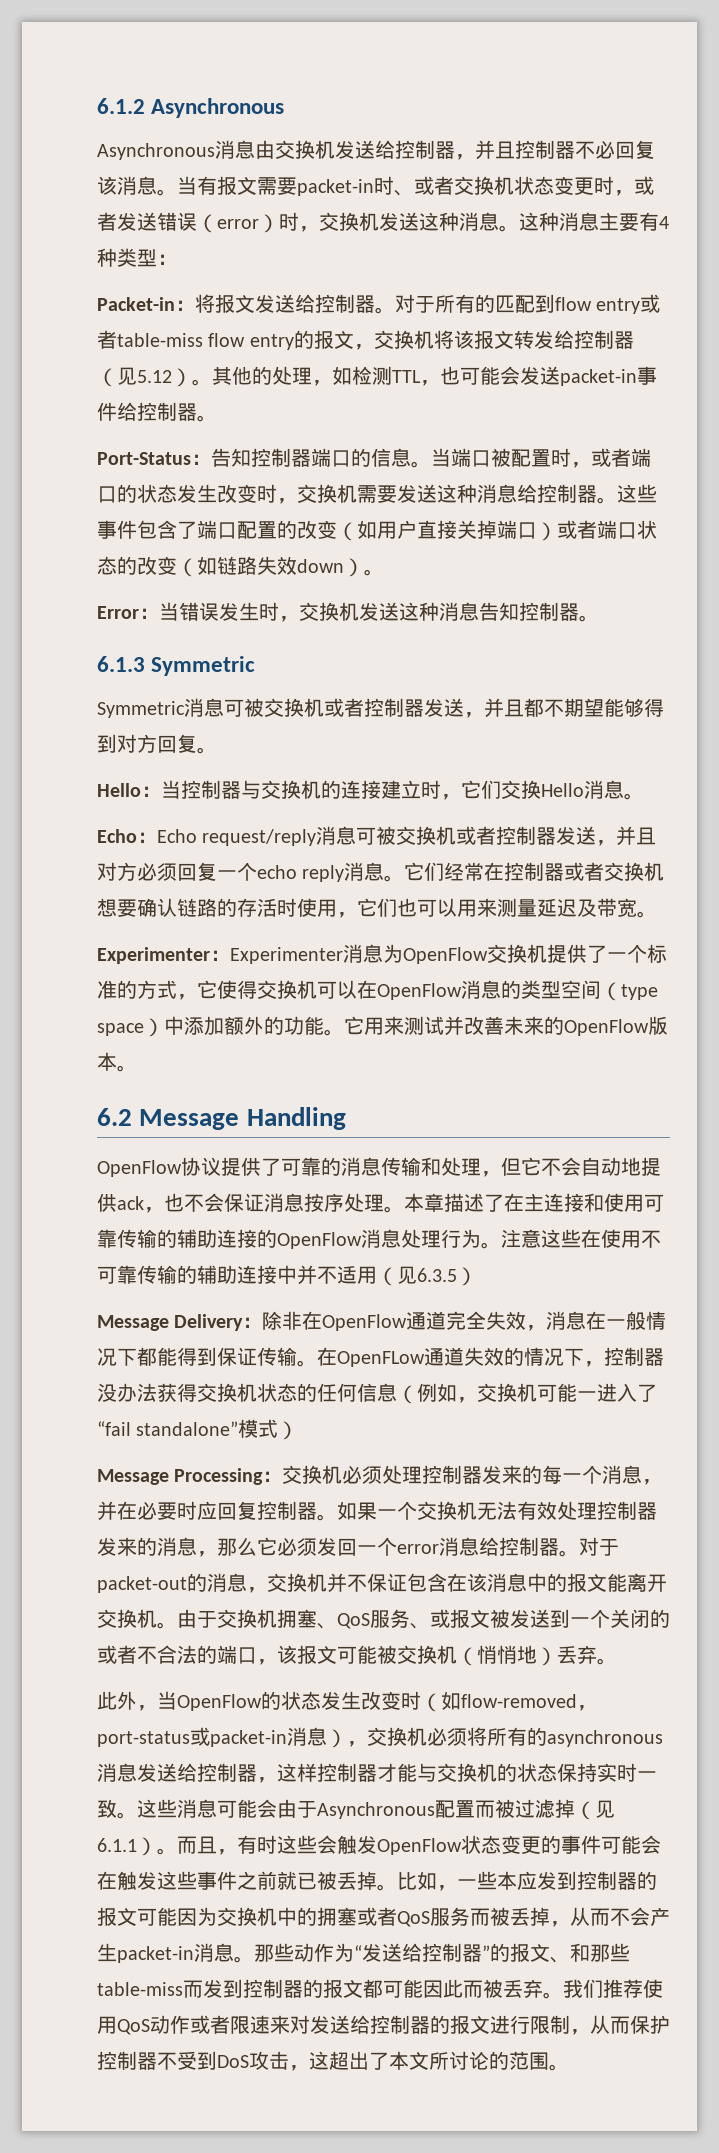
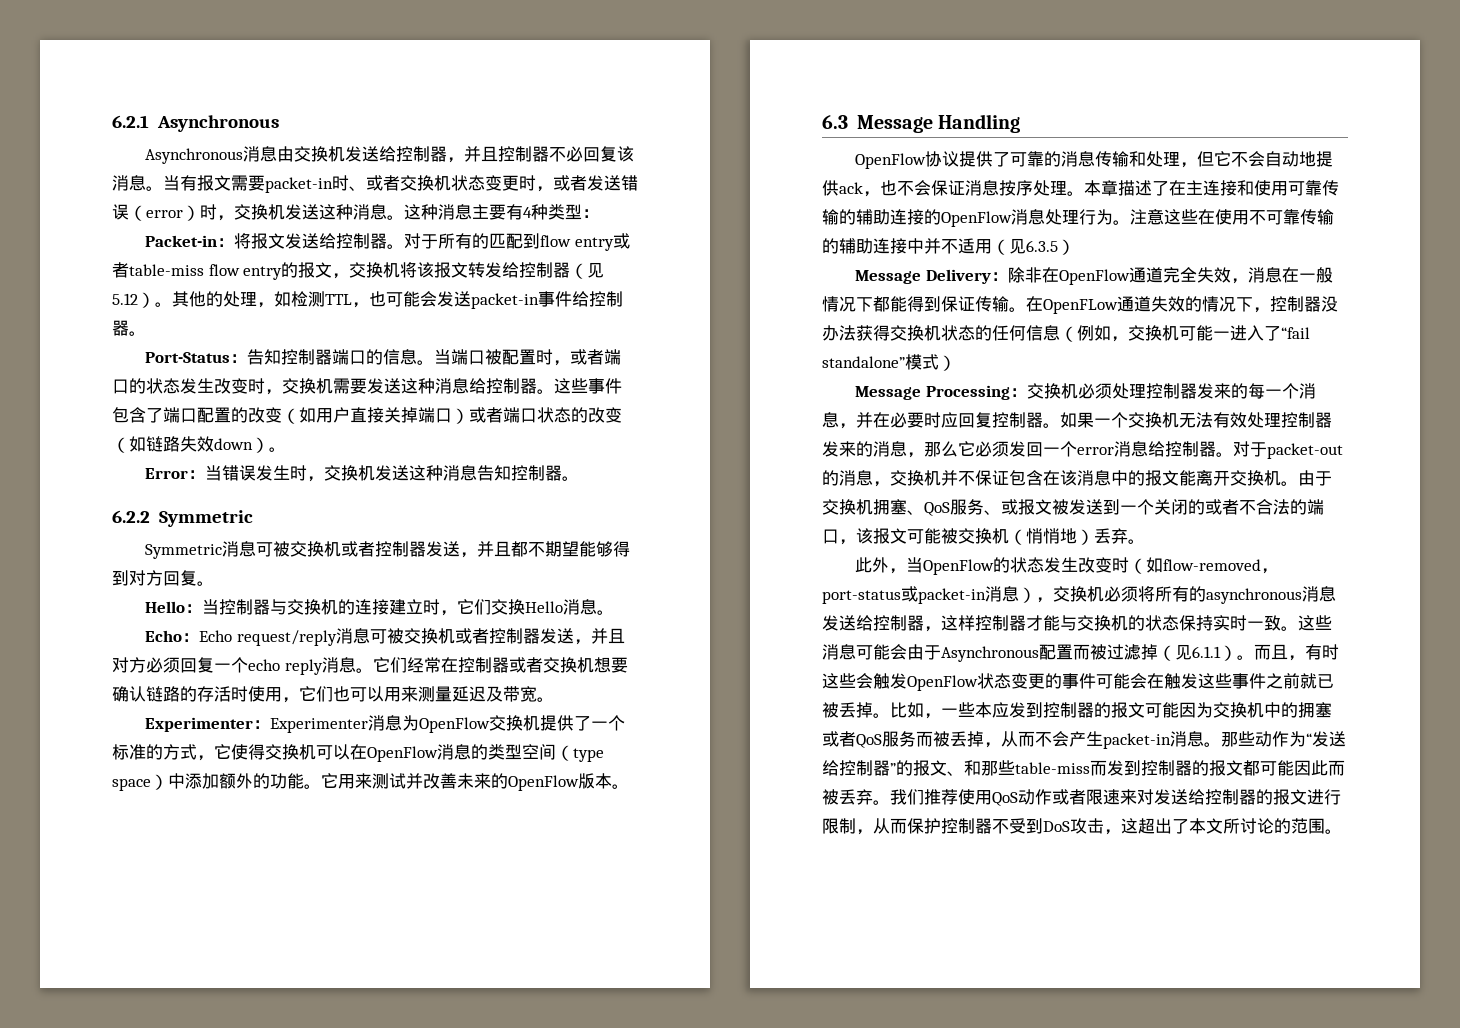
- 6.1.2 Asynchronous
+ 6.2.1 Asynchronous
- 6.1.3 Symmetric
+ 6.2.2 Symmetric
- 6.2 Message Handling
+ 6.3 Message Handling

